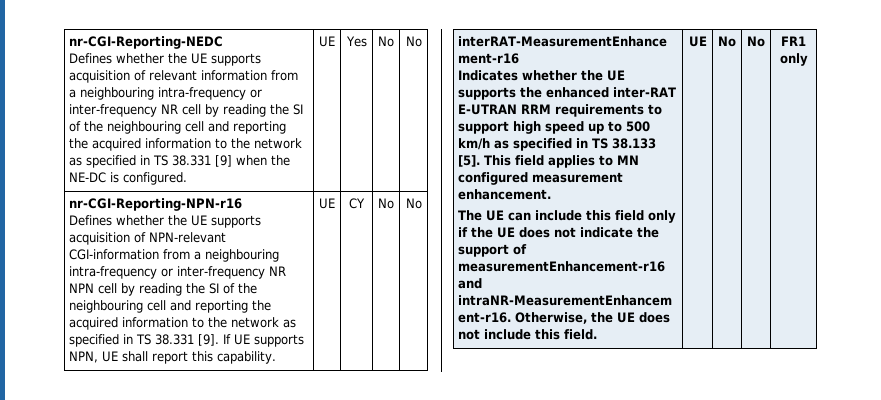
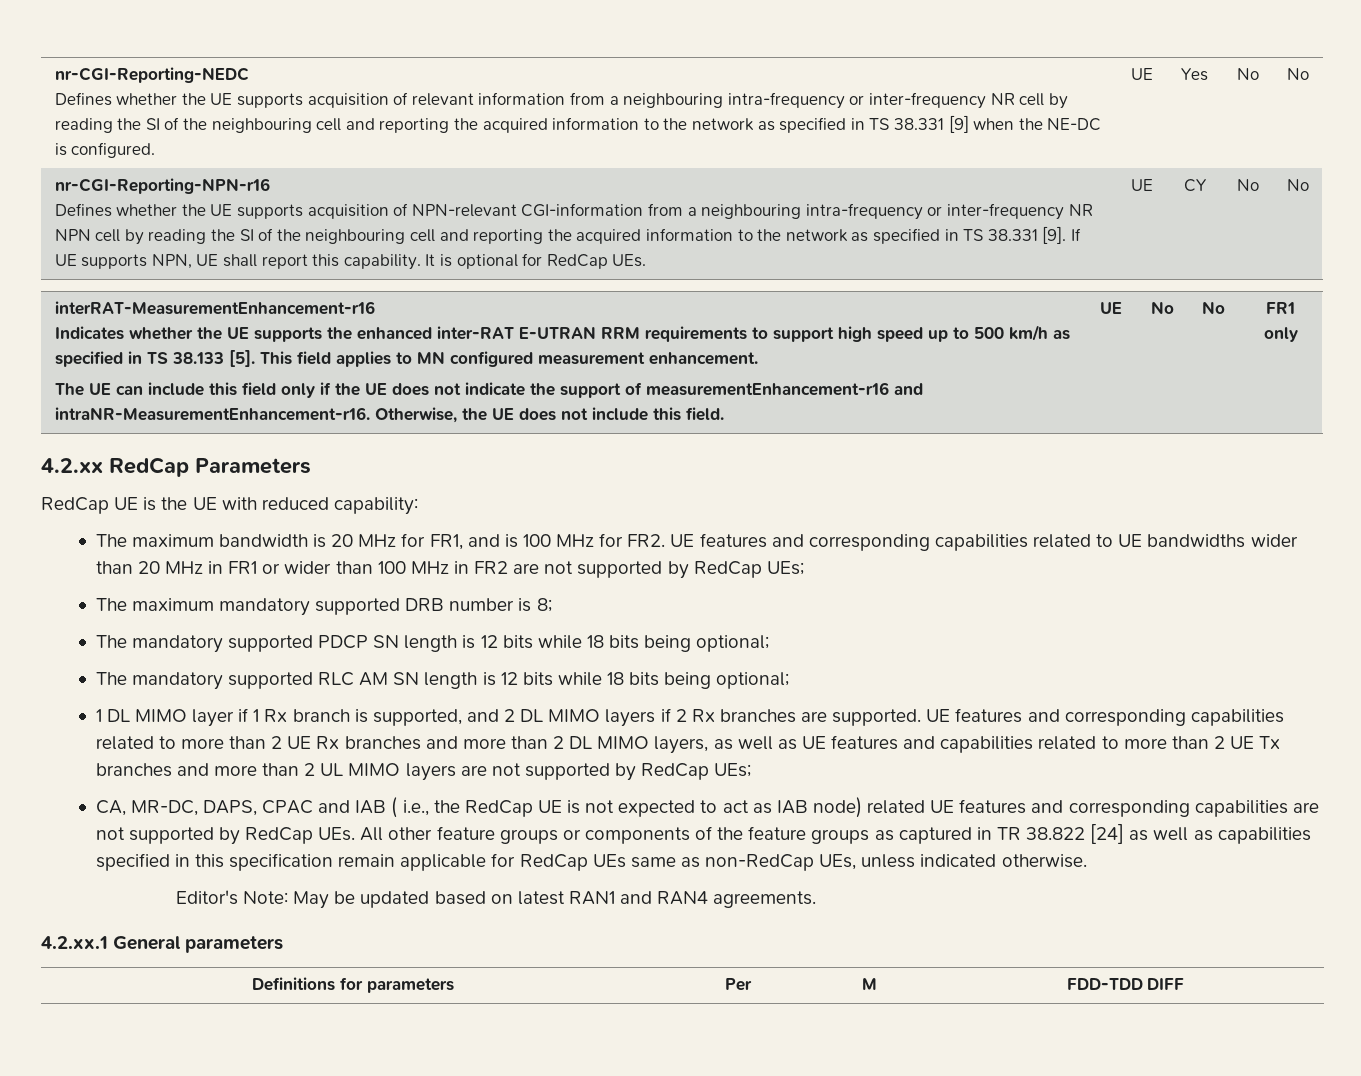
+ It is optional for RedCap UEs.
+ 4.2.xx RedCap Parameters
+ RedCap UE is the UE with reduced capability:
+ The maximum bandwidth is 20 MHz for FR1, and is 100 MHz for FR2. UE features and corresponding capabilities related to UE bandwidths wider than 20 MHz in FR1 or wider than 100 MHz in FR2 are not supported by RedCap UEs;
+ The maximum mandatory supported DRB number is 8;
+ The mandatory supported PDCP SN length is 12 bits while 18 bits being optional;
+ The mandatory supported RLC AM SN length is 12 bits while 18 bits being optional;
+ 1 DL MIMO layer if 1 Rx branch is supported, and 2 DL MIMO layers if 2 Rx branches are supported. UE features and corresponding capabilities related to more than 2 UE Rx branches and more than 2 DL MIMO layers, as well as UE features and capabilities related to more than 2 UE Tx branches and more than 2 UL MIMO layers are not supported by RedCap UEs;
+ CA, MR-DC, DAPS, CPAC and IAB ( i.e., the RedCap UE is not expected to act as IAB node) related UE features and corresponding capabilities are not supported by RedCap UEs. All other feature groups or components of the feature groups as captured in TR 38.822 [24] as well as capabilities specified in this specification remain applicable for RedCap UEs same as non-RedCap UEs, unless indicated otherwise.
+ Editor's Note: May be updated based on latest RAN1 and RAN4 agreements.
+ 4.2.xx.1 General parameters
+ Definitions for parameters | Per | M | FDD-TDD DIFF

